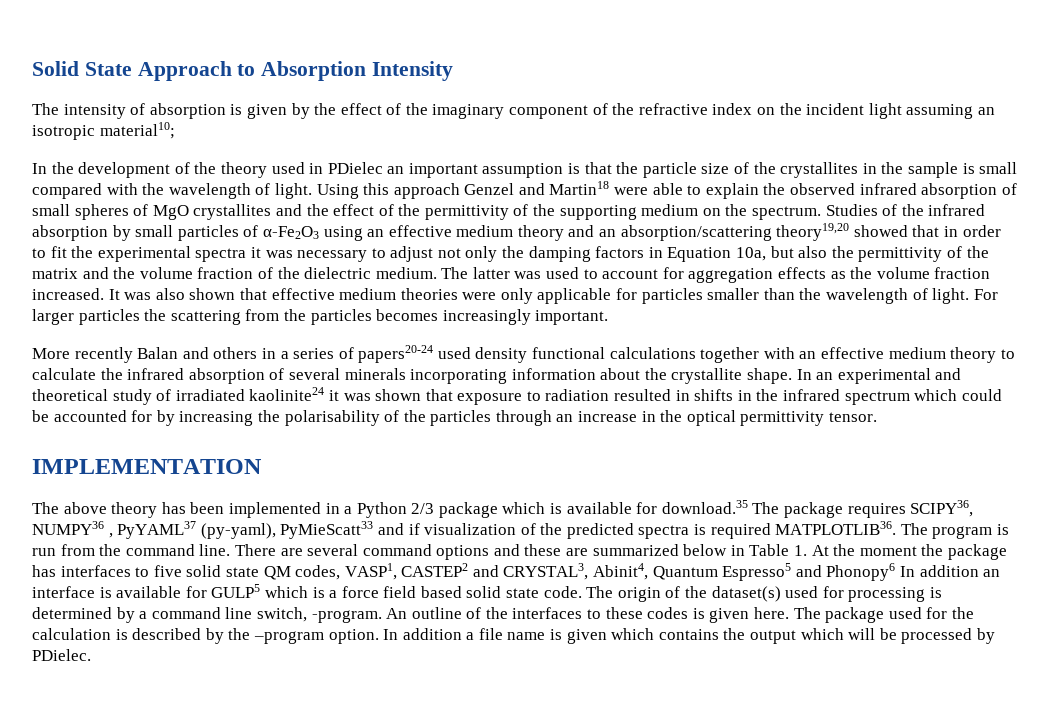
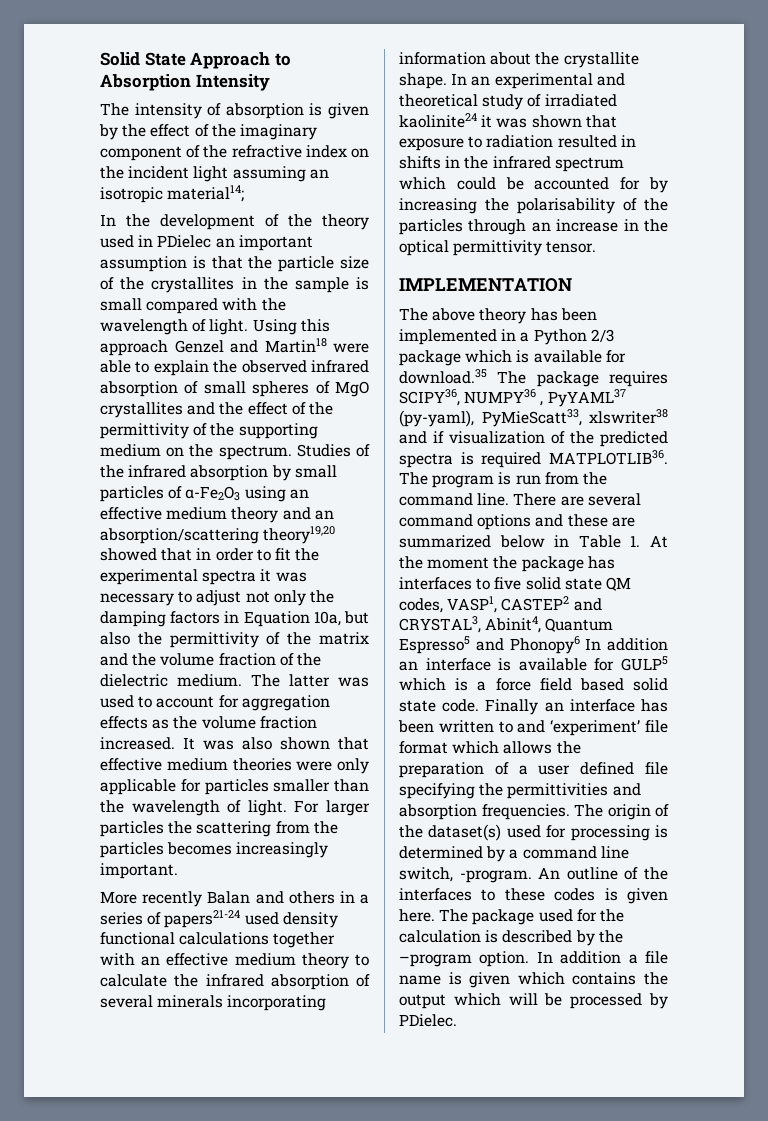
- The intensity of absorption is given by the effect of the imaginary component of the refractive index on the incident light assuming an isotropic material10;
+ The intensity of absorption is given by the effect of the imaginary component of the refractive index on the incident light assuming an isotropic material14;
- More recently Balan and others in a series of papers20-24 used density functional calculations together with an effective medium theory to calculate the infrared absorption of several minerals incorporating information about the crystallite shape.
+ More recently Balan and others in a series of papers21-24 used density functional calculations together with an effective medium theory to calculate the infrared absorption of several minerals incorporating information about the crystallite shape.
- The above theory has been implemented in a Python 2/3 package which is available for download.35 The package requires SCIPY36, NUMPY36 , PyYAML37 (py-yaml), PyMieScatt33 and if visualization of the predicted spectra is required MATPLOTLIB36.
+ The above theory has been implemented in a Python 2/3 package which is available for download.35 The package requires SCIPY36, NUMPY36 , PyYAML37 (py-yaml), PyMieScatt33, xlswriter38 and if visualization of the predicted spectra is required MATPLOTLIB36.
+ Finally an interface has been written to and ‘experiment’ file format which allows the preparation of a user defined file specifying the permittivities and absorption frequencies.

